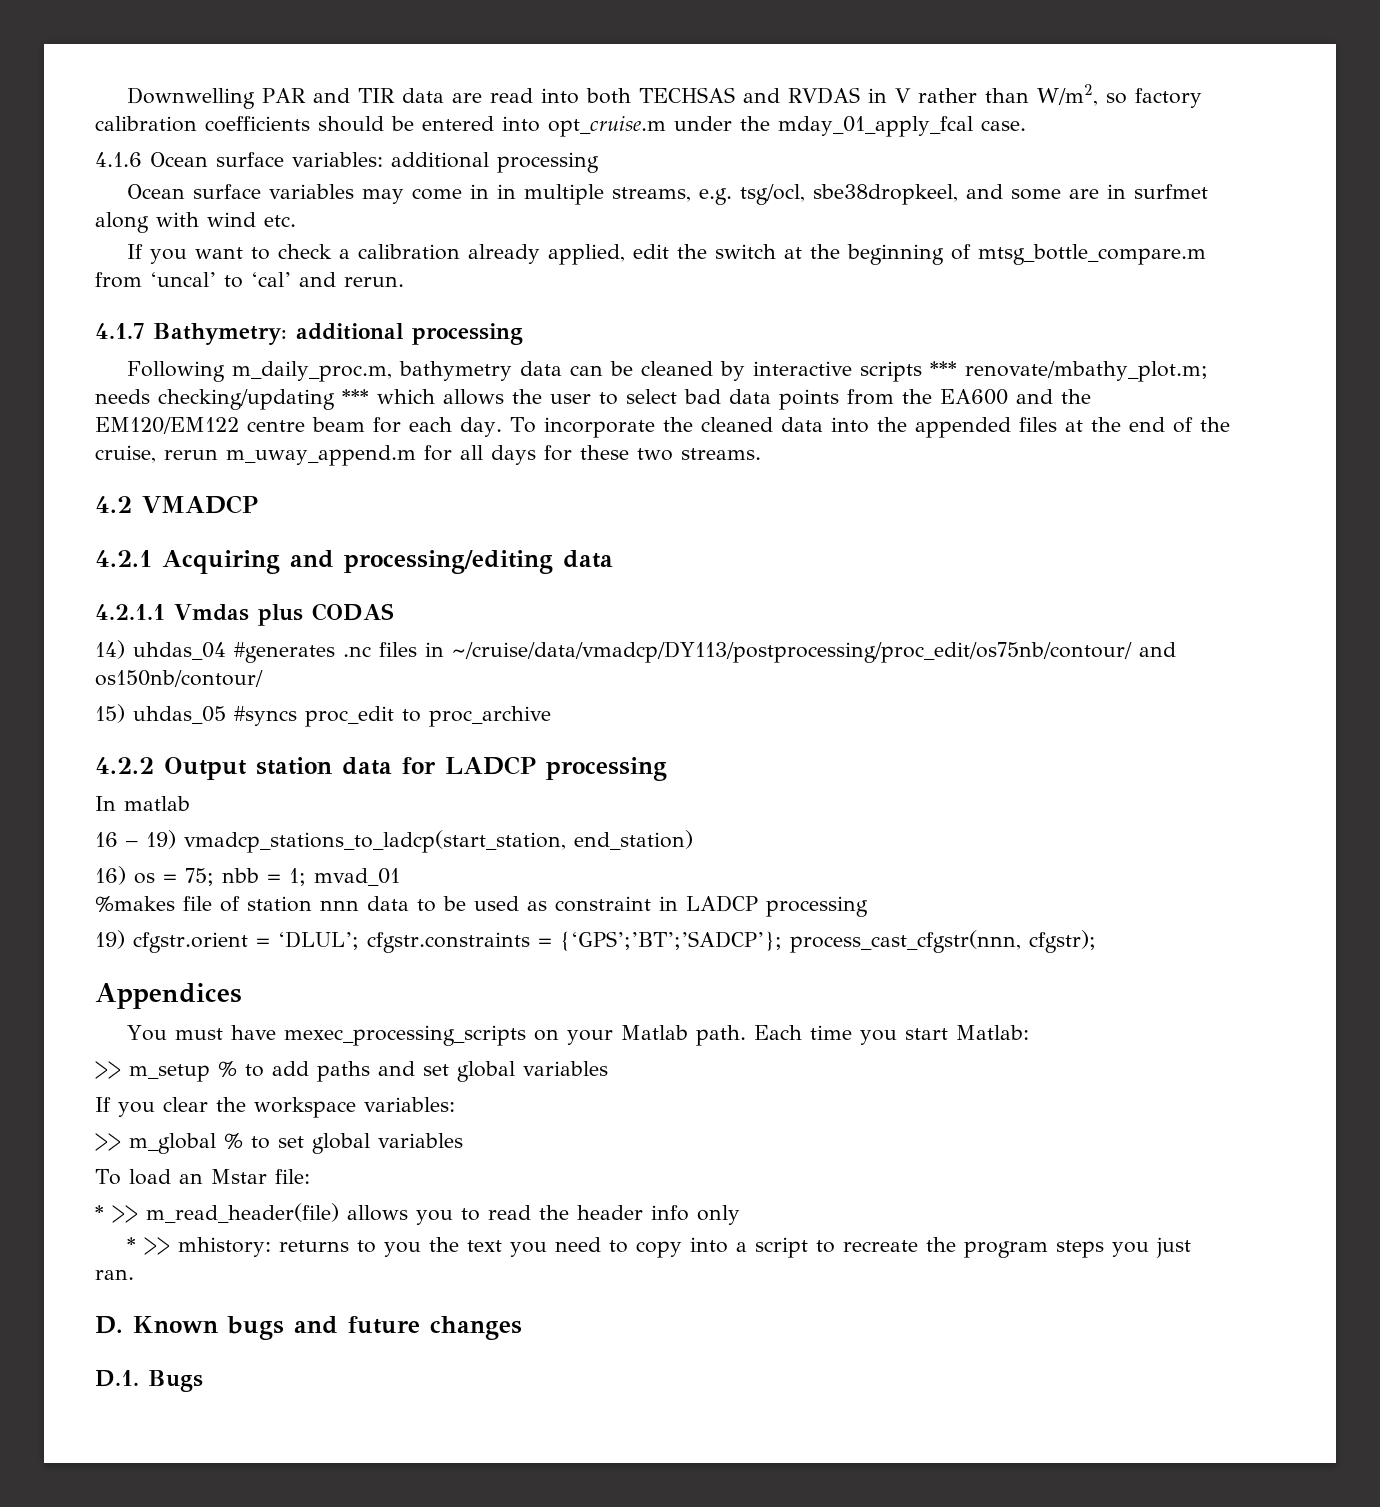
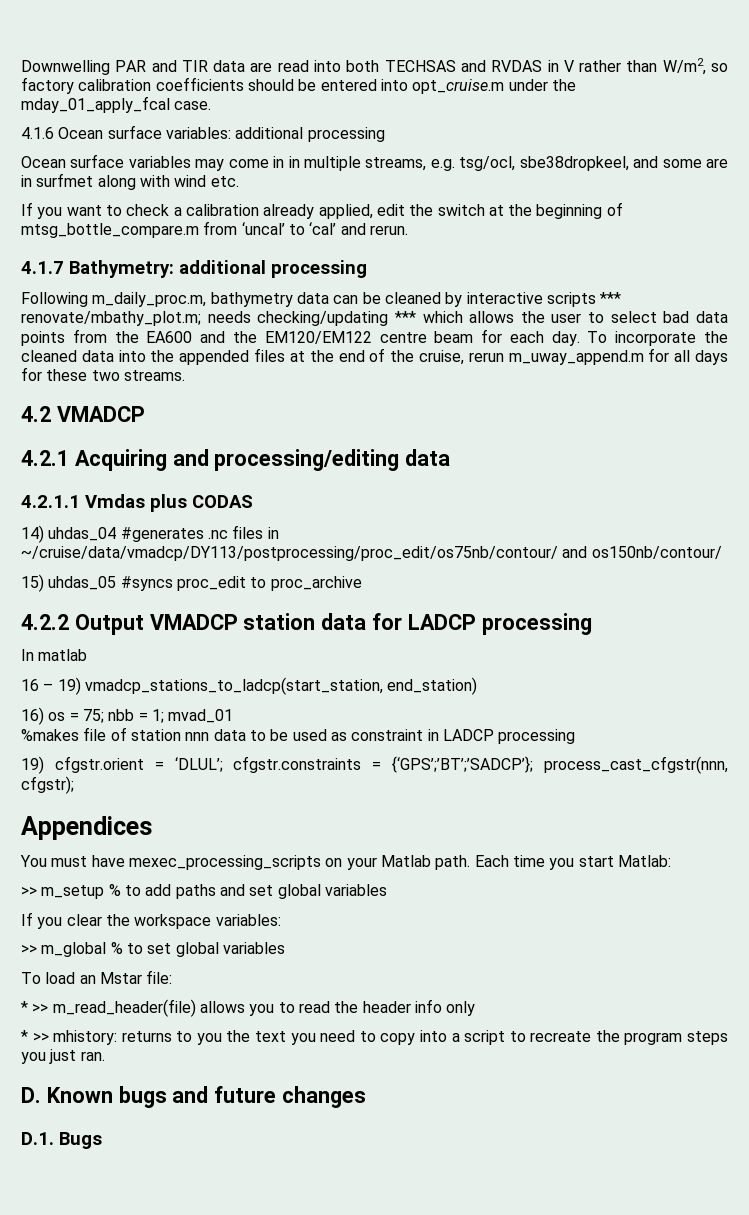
- 4.2.2 Output station data for LADCP processing
+ 4.2.2 Output VMADCP station data for LADCP processing

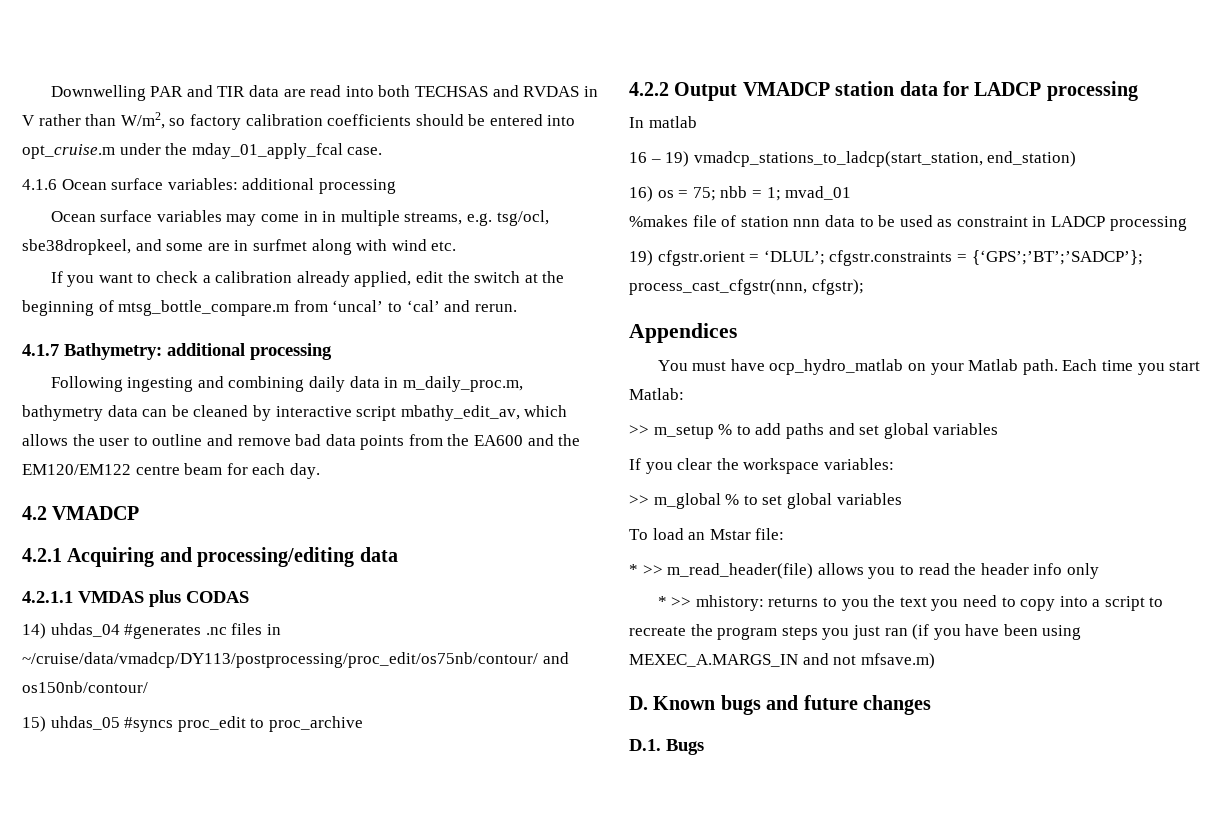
- Following m_daily_proc.m, bathymetry data can be cleaned by interactive scripts *** renovate/mbathy_plot.m; needs checking/updating *** which allows the user to select bad data points from the EA600 and the EM120/EM122 centre beam for each day. To incorporate the cleaned data into the appended files at the end of the cruise, rerun m_uway_append.m for all days for these two streams.
+ Following ingesting and combining daily data in m_daily_proc.m, bathymetry data can be cleaned by interactive script mbathy_edit_av, which allows the user to outline and remove bad data points from the EA600 and the EM120/EM122 centre beam for each day.
- 4.2.1.1 Vmdas plus CODAS
+ 4.2.1.1 VMDAS plus CODAS
- You must have mexec_processing_scripts on your Matlab path.
+ You must have ocp_hydro_matlab on your Matlab path.
- * >> mhistory: returns to you the text you need to copy into a script to recreate the program steps you just ran.
+ * >> mhistory: returns to you the text you need to copy into a script to recreate the program steps you just ran (if you have been using MEXEC_A.MARGS_IN and not mfsave.m)

